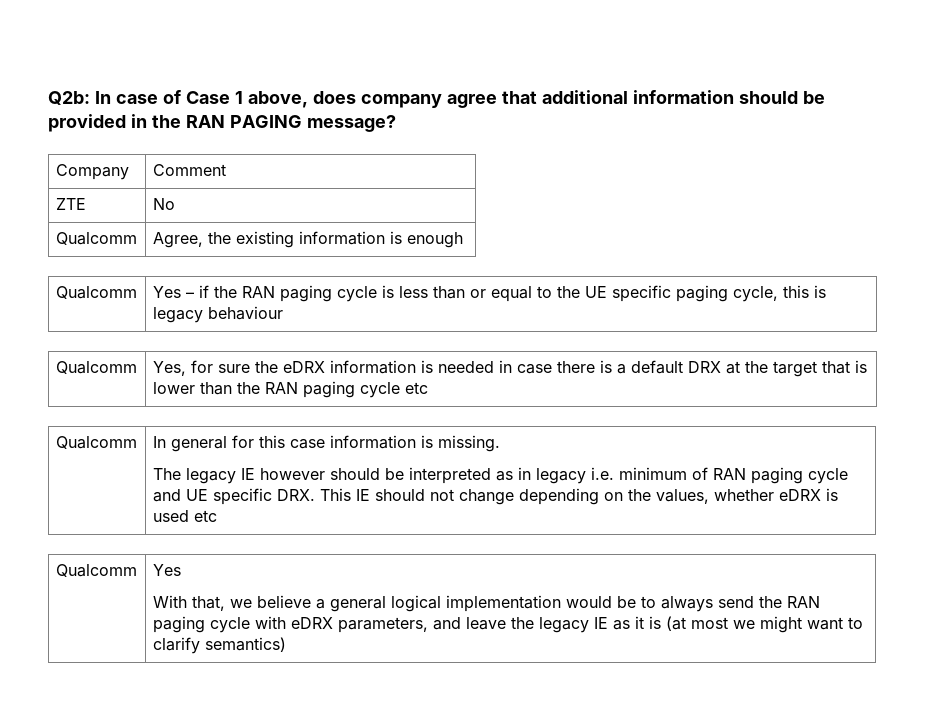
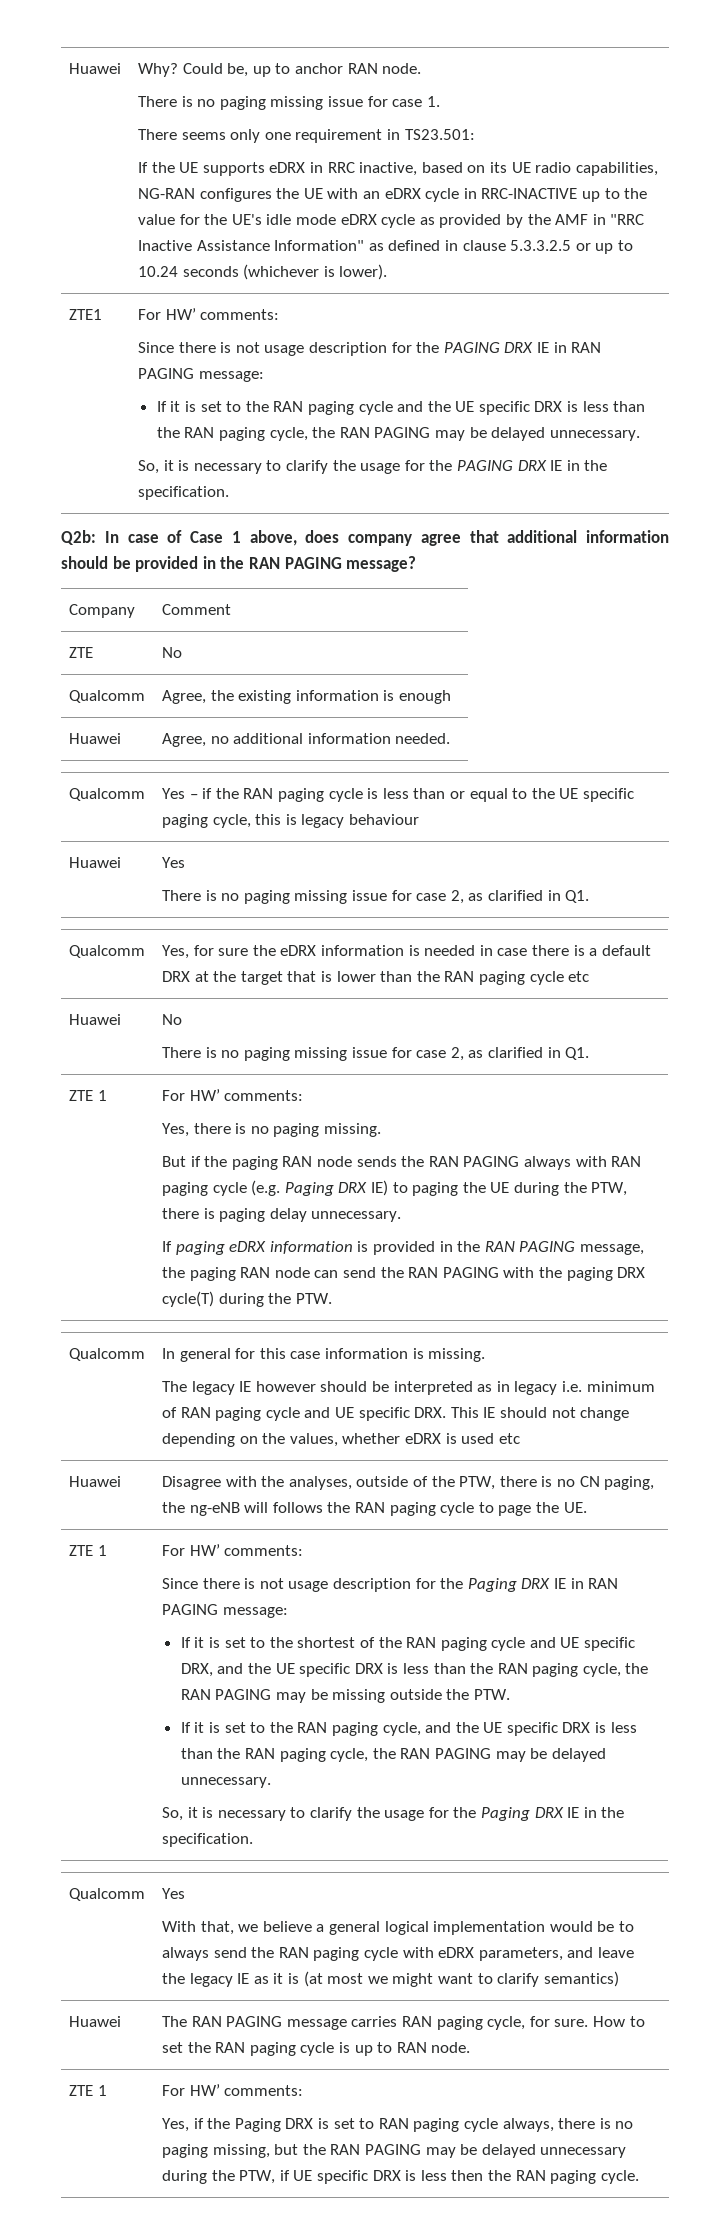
+ Huawei | Why? Could be, up to anchor RAN node.
+ There is no paging missing issue for case 1.
+ There seems only one requirement in TS23.501:
+ If the UE supports eDRX in RRC inactive, based on its UE radio capabilities, NG-RAN configures the UE with an eDRX cycle in RRC-INACTIVE up to the value for the UE's idle mode eDRX cycle as provided by the AMF in "RRC Inactive Assistance Information" as defined in clause 5.3.3.2.5 or up to 10.24 seconds (whichever is lower).
+ ZTE1 | For HW’ comments:
+ Since there is not usage description for the PAGING DRX IE in RAN PAGING message:
+ If it is set to the RAN paging cycle and the UE specific DRX is less than the RAN paging cycle, the RAN PAGING may be delayed unnecessary.
+ So, it is necessary to clarify the usage for the PAGING DRX IE in the specification.
+ Huawei | Agree, no additional information needed.
+ Huawei | Yes
+ There is no paging missing issue for case 2, as clarified in Q1.
+ Huawei | No
+ There is no paging missing issue for case 2, as clarified in Q1.
+ ZTE 1 | For HW’ comments:
+ Yes, there is no paging missing.
+ But if the paging RAN node sends the RAN PAGING always with RAN paging cycle (e.g. Paging DRX IE) to paging the UE during the PTW, there is paging delay unnecessary.
+ If paging eDRX information is provided in the RAN PAGING message, the paging RAN node can send the RAN PAGING with the paging DRX cycle(T) during the PTW.
+ Huawei | Disagree with the analyses, outside of the PTW, there is no CN paging, the ng-eNB will follows the RAN paging cycle to page the UE.
+ ZTE 1 | For HW’ comments:
+ Since there is not usage description for the Paging DRX IE in RAN PAGING message:
+ If it is set to the shortest of the RAN paging cycle and UE specific DRX, and the UE specific DRX is less than the RAN paging cycle, the RAN PAGING may be missing outside the PTW.
+ If it is set to the RAN paging cycle, and the UE specific DRX is less than the RAN paging cycle, the RAN PAGING may be delayed unnecessary.
+ So, it is necessary to clarify the usage for the Paging DRX IE in the specification.
+ Huawei | The RAN PAGING message carries RAN paging cycle, for sure. How to set the RAN paging cycle is up to RAN node.
+ ZTE 1 | For HW’ comments:
+ Yes, if the Paging DRX is set to RAN paging cycle always, there is no paging missing, but the RAN PAGING may be delayed unnecessary during the PTW, if UE specific DRX is less then the RAN paging cycle.

